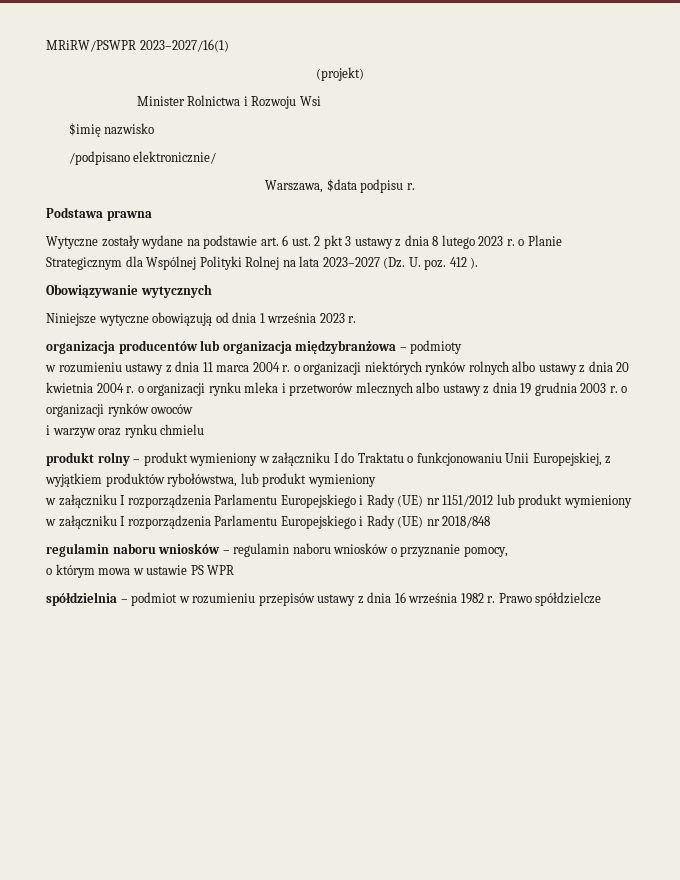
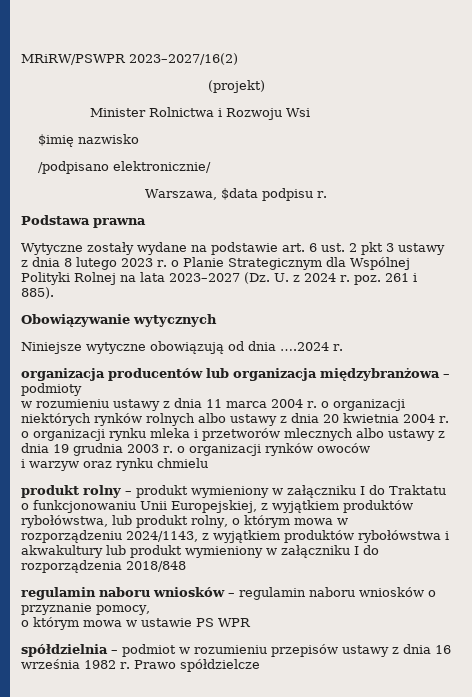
- MRiRW/PSWPR 2023–2027/16(1)
+ MRiRW/PSWPR 2023–2027/16(2)
- Wytyczne zostały wydane na podstawie art. 6 ust. 2 pkt 3 ustawy z dnia 8 lutego 2023 r. o Planie Strategicznym dla Wspólnej Polityki Rolnej na lata 2023–2027 (Dz. U. poz. 412 ).
+ Wytyczne zostały wydane na podstawie art. 6 ust. 2 pkt 3 ustawy z dnia 8 lutego 2023 r. o Planie Strategicznym dla Wspólnej Polityki Rolnej na lata 2023–2027 (Dz. U. z 2024 r. poz. 261 i 885).
- Niniejsze wytyczne obowiązują od dnia 1 września 2023 r.
+ Niniejsze wytyczne obowiązują od dnia ….2024 r.
- produkt rolny – produkt wymieniony w załączniku I do Traktatu o funkcjonowaniu Unii Europejskiej, z wyjątkiem produktów rybołówstwa, lub produkt wymieniony
- w załączniku I rozporządzenia Parlamentu Europejskiego i Rady (UE) nr 1151/2012 lub produkt wymieniony w załączniku I rozporządzenia Parlamentu Europejskiego i Rady (UE) nr 2018/848
+ produkt rolny – produkt wymieniony w załączniku I do Traktatu o funkcjonowaniu Unii Europejskiej, z wyjątkiem produktów rybołówstwa, lub produkt rolny, o którym mowa w rozporządzeniu 2024/1143, z wyjątkiem produktów rybołówstwa i akwakultury lub produkt wymieniony w załączniku I do rozporządzenia 2018/848

